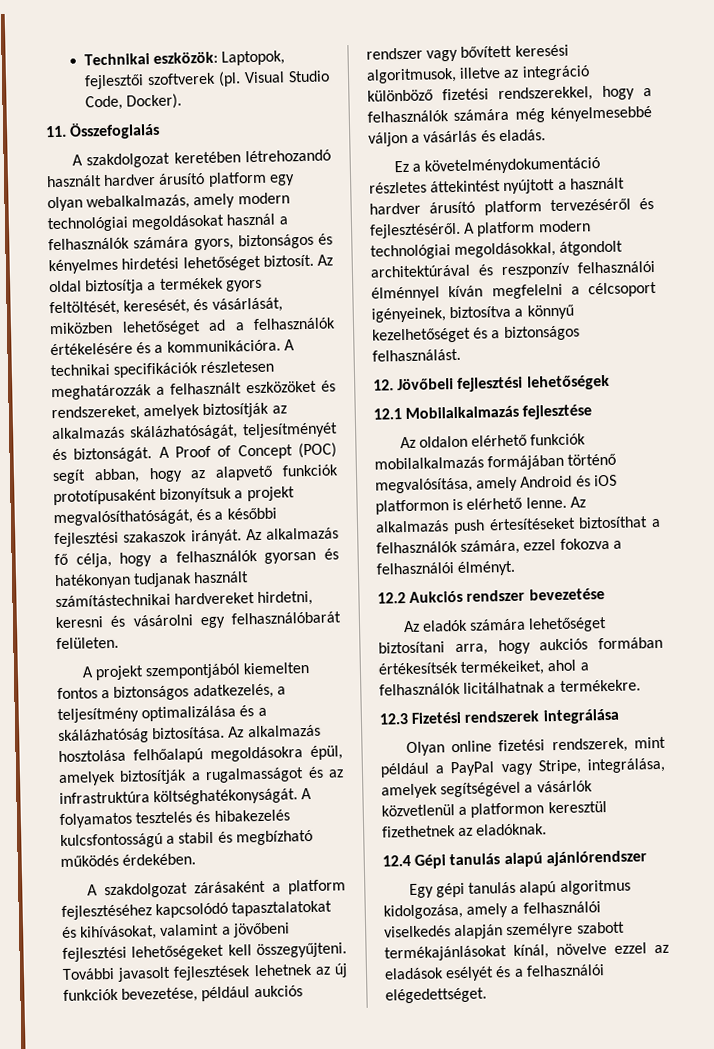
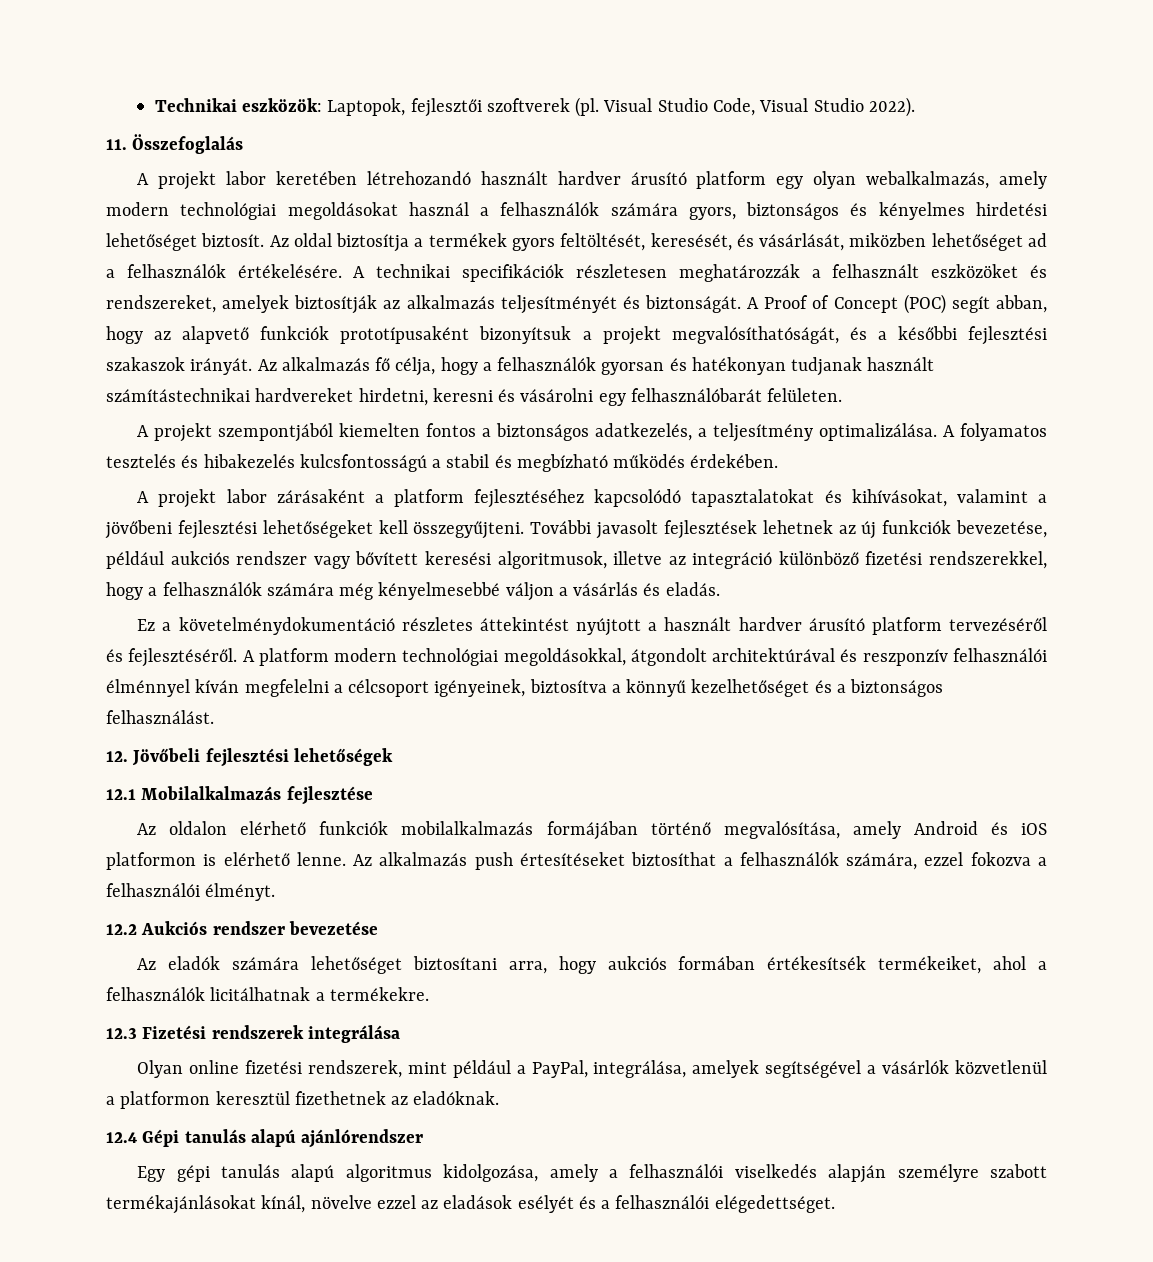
- Visual Studio Code, Docker).
+ Visual Studio Code, Visual Studio 2022).
- A szakdolgozat keretében létrehozandó használt hardver árusító platform egy olyan webalkalmazás, amely modern technológiai megoldásokat használ a felhasználók számára gyors, biztonságos és kényelmes hirdetési lehetőséget biztosít.
+ A projekt labor keretében létrehozandó használt hardver árusító platform egy olyan webalkalmazás, amely modern technológiai megoldásokat használ a felhasználók számára gyors, biztonságos és kényelmes hirdetési lehetőséget biztosít.
- Az oldal biztosítja a termékek gyors feltöltését, keresését, és vásárlását, miközben lehetőséget ad a felhasználók értékelésére és a kommunikációra.
+ Az oldal biztosítja a termékek gyors feltöltését, keresését, és vásárlását, miközben lehetőséget ad a felhasználók értékelésére.
- A technikai specifikációk részletesen meghatározzák a felhasznált eszközöket és rendszereket, amelyek biztosítják az alkalmazás skálázhatóságát, teljesítményét és biztonságát.
+ A technikai specifikációk részletesen meghatározzák a felhasznált eszközöket és rendszereket, amelyek biztosítják az alkalmazás teljesítményét és biztonságát.
- A projekt szempontjából kiemelten fontos a biztonságos adatkezelés, a teljesítmény optimalizálása és a skálázhatóság biztosítása. Az alkalmazás hosztolása felhőalapú megoldásokra épül, amelyek biztosítják a rugalmasságot és az infrastruktúra költséghatékonyságát.
+ A projekt szempontjából kiemelten fontos a biztonságos adatkezelés, a teljesítmény optimalizálása.
- A szakdolgozat zárásaként a platform fejlesztéséhez kapcsolódó tapasztalatokat és kihívásokat, valamint a jövőbeni fejlesztési lehetőségeket kell összegyűjteni.
+ A projekt labor zárásaként a platform fejlesztéséhez kapcsolódó tapasztalatokat és kihívásokat, valamint a jövőbeni fejlesztési lehetőségeket kell összegyűjteni.
- Olyan online fizetési rendszerek, mint például a PayPal vagy Stripe, integrálása, amelyek segítségével a vásárlók közvetlenül a platformon keresztül fizethetnek az eladóknak.
+ Olyan online fizetési rendszerek, mint például a PayPal, integrálása, amelyek segítségével a vásárlók közvetlenül a platformon keresztül fizethetnek az eladóknak.

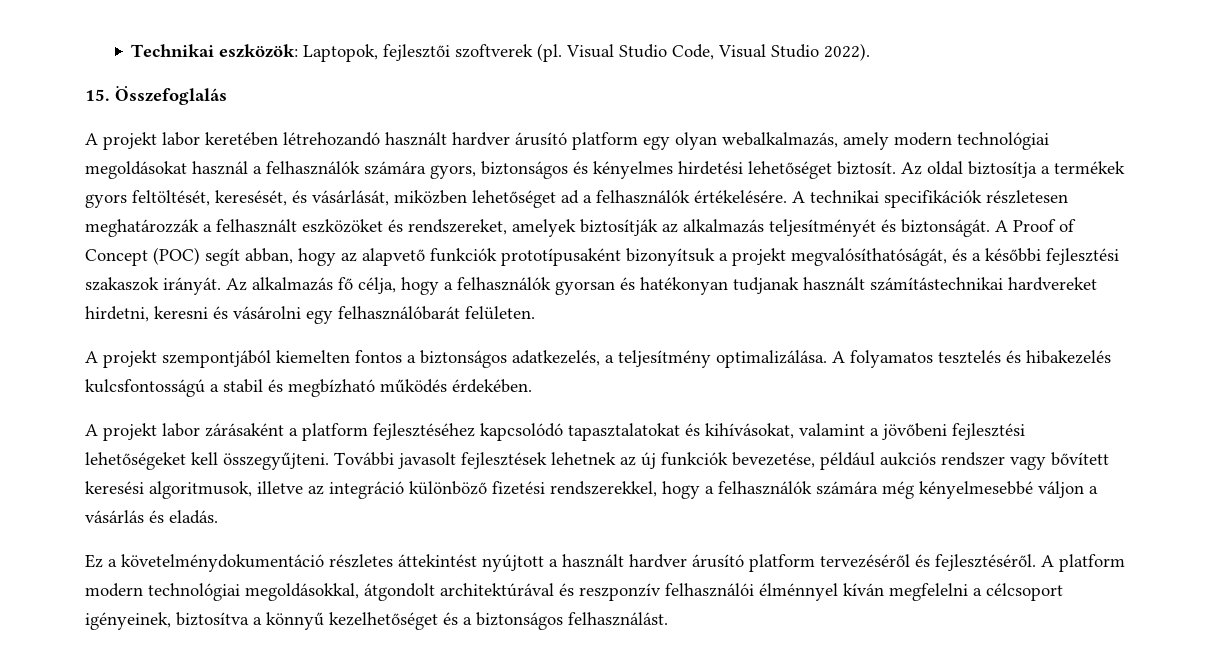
- 11. Összefoglalás
+ 15. Összefoglalás
- 12. Jövőbeli fejlesztési lehetőségek
- 12.1 Mobilalkalmazás fejlesztése
- Az oldalon elérhető funkciók mobilalkalmazás formájában történő megvalósítása, amely Android és iOS platformon is elérhető lenne. Az alkalmazás push értesítéseket biztosíthat a felhasználók számára, ezzel fokozva a felhasználói élményt.
- 12.2 Aukciós rendszer bevezetése
- Az eladók számára lehetőséget biztosítani arra, hogy aukciós formában értékesítsék termékeiket, ahol a felhasználók licitálhatnak a termékekre.
- 12.3 Fizetési rendszerek integrálása
- Olyan online fizetési rendszerek, mint például a PayPal, integrálása, amelyek segítségével a vásárlók közvetlenül a platformon keresztül fizethetnek az eladóknak.
- 12.4 Gépi tanulás alapú ajánlórendszer
- Egy gépi tanulás alapú algoritmus kidolgozása, amely a felhasználói viselkedés alapján személyre szabott termékajánlásokat kínál, növelve ezzel az eladások esélyét és a felhasználói elégedettséget.

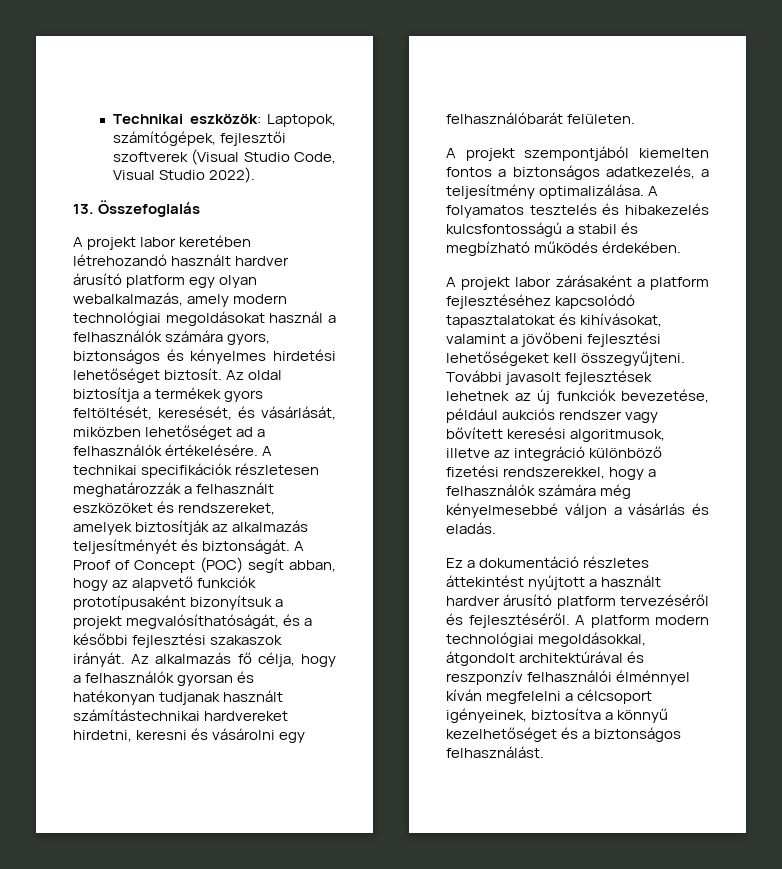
- Technikai eszközök: Laptopok, fejlesztői szoftverek (pl. Visual Studio Code, Visual Studio 2022).
+ Technikai eszközök: Laptopok, számítógépek, fejlesztői szoftverek (Visual Studio Code, Visual Studio 2022).
- 15. Összefoglalás
+ 13. Összefoglalás
- Ez a követelménydokumentáció részletes áttekintést nyújtott a használt hardver árusító platform tervezéséről és fejlesztéséről.
+ Ez a dokumentáció részletes áttekintést nyújtott a használt hardver árusító platform tervezéséről és fejlesztéséről.

